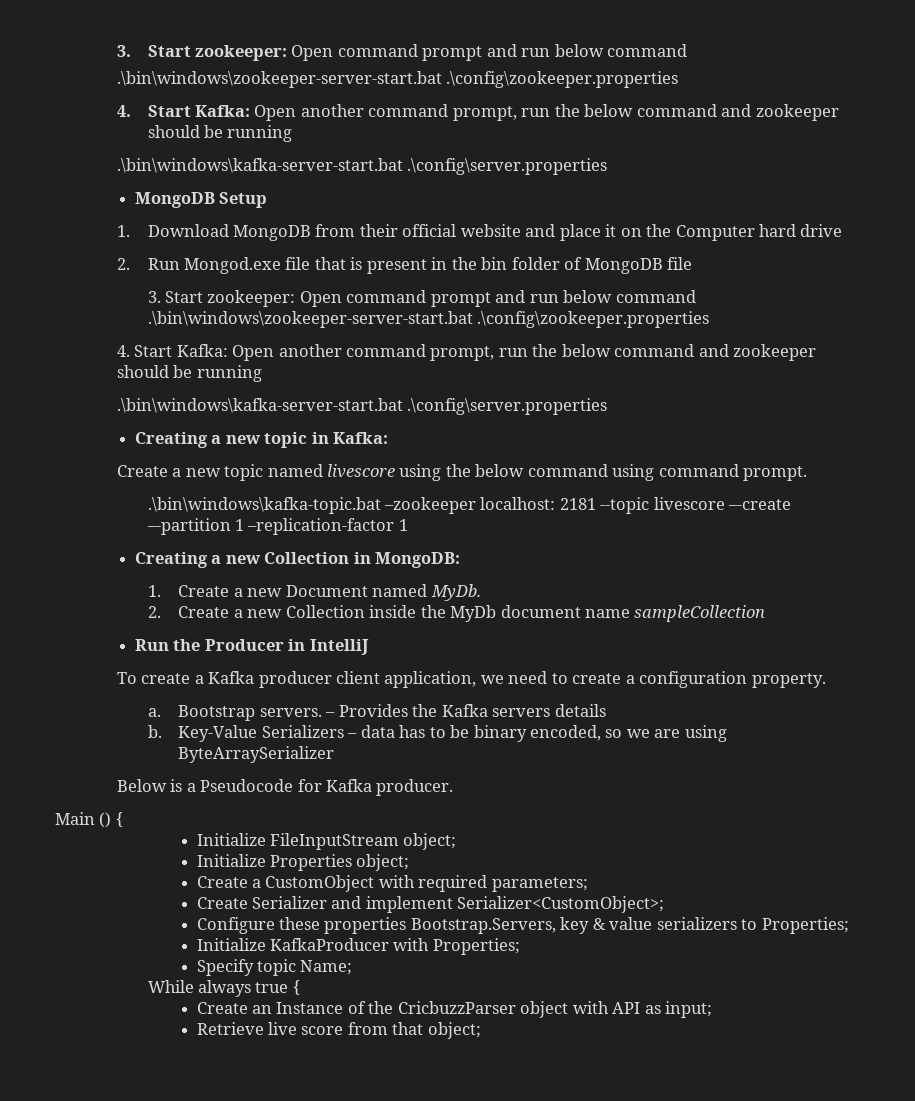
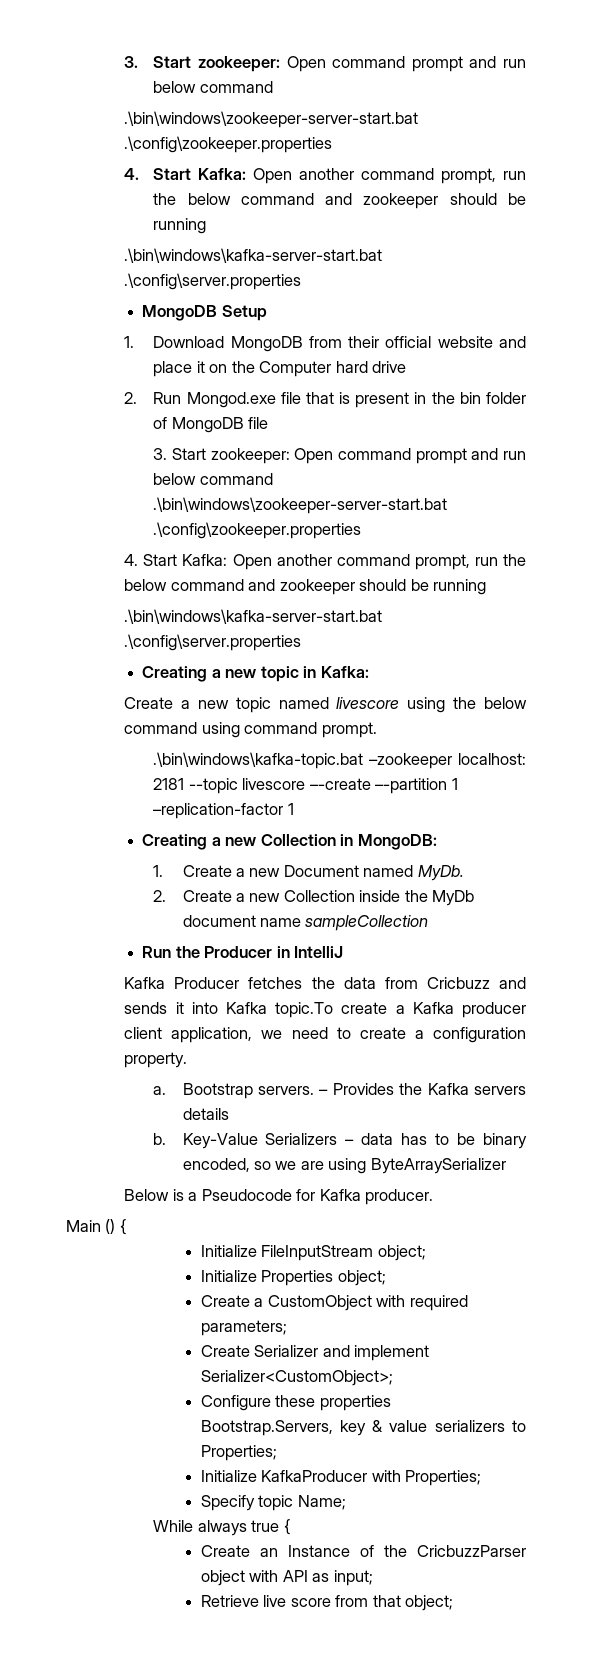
- To create a Kafka producer client application, we need to create a configuration property.
+ Kafka Producer fetches the data from Cricbuzz and sends it into Kafka topic.To create a Kafka producer client application, we need to create a configuration property.

